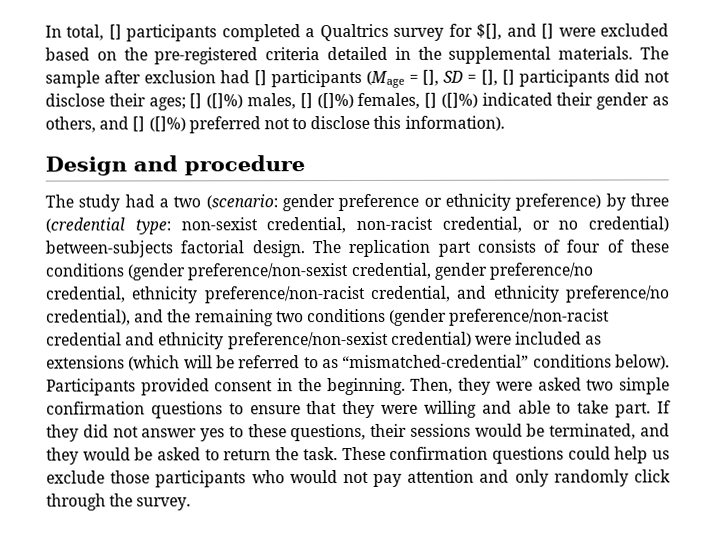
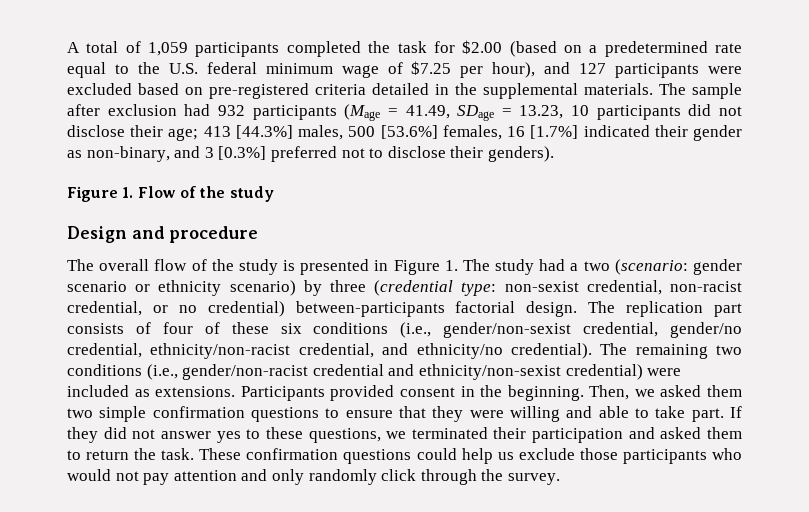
- In total, [] participants completed a Qualtrics survey for $[], and [] were excluded based on the pre-registered criteria detailed in the supplemental materials.
+ A total of 1,059 participants completed the task for $2.00 (based on a predetermined rate equal to the U.S. federal minimum wage of $7.25 per hour), and 127 participants were excluded based on pre-registered criteria detailed in the supplemental materials.
- The sample after exclusion had [] participants (Mage = [], SD = [], [] participants did not disclose their ages; [] ([]%) males, [] ([]%) females, [] ([]%) indicated their gender as others, and [] ([]%) preferred not to disclose this information).
+ The sample after exclusion had 932 participants (Mage = 41.49, SDage = 13.23, 10 participants did not disclose their age; 413 [44.3%] males, 500 [53.6%] females, 16 [1.7%] indicated their gender as non-binary, and 3 [0.3%] preferred not to disclose their genders).
+ Figure 1. Flow of the study
  Design and procedure
- The study had a two (scenario: gender preference or ethnicity preference) by three (credential type: non-sexist credential, non-racist credential, or no credential) between-subjects factorial design.
+ The overall flow of the study is presented in Figure 1. The study had a two (scenario: gender scenario or ethnicity scenario) by three (credential type: non-sexist credential, non-racist credential, or no credential) between-participants factorial design.
- The replication part consists of four of these conditions (gender preference/non-sexist credential, gender preference/no credential, ethnicity preference/non-racist credential, and ethnicity preference/no credential), and the remaining two conditions (gender preference/non-racist credential and ethnicity preference/non-sexist credential) were included as extensions (which will be referred to as “mismatched-credential” conditions below).
+ The replication part consists of four of these six conditions (i.e., gender/non-sexist credential, gender/no credential, ethnicity/non-racist credential, and ethnicity/no credential). The remaining two conditions (i.e., gender/non-racist credential and ethnicity/non-sexist credential) were included as extensions.
- Then, they were asked two simple confirmation questions to ensure that they were willing and able to take part.
+ Then, we asked them two simple confirmation questions to ensure that they were willing and able to take part.
- If they did not answer yes to these questions, their sessions would be terminated, and they would be asked to return the task.
+ If they did not answer yes to these questions, we terminated their participation and asked them to return the task.

